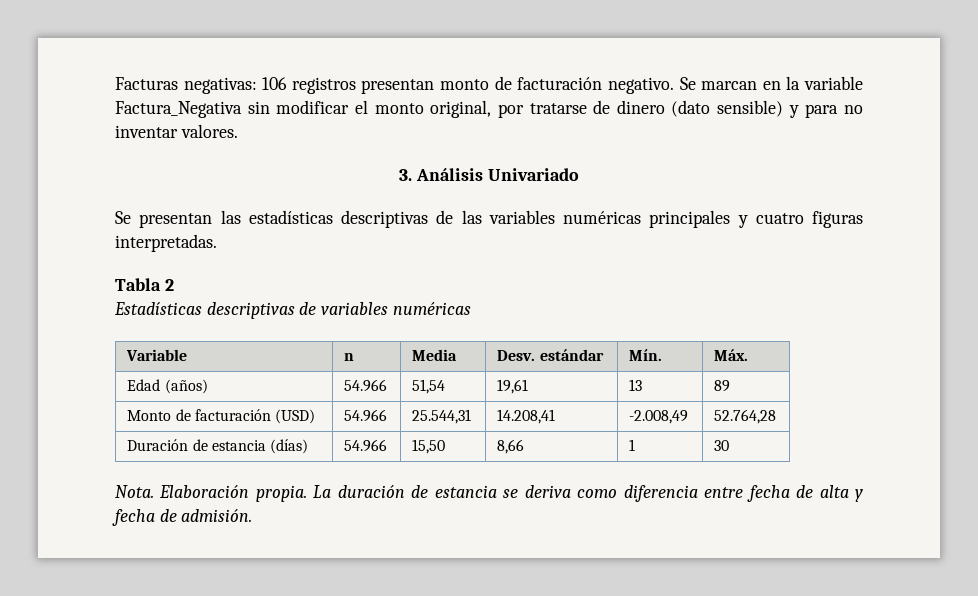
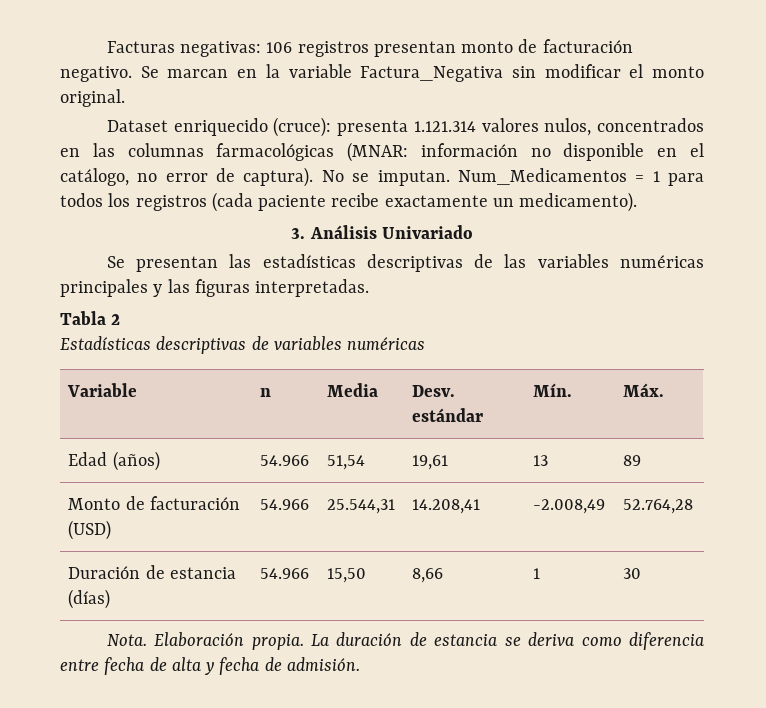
- Se marcan en la variable Factura_Negativa sin modificar el monto original, por tratarse de dinero (dato sensible) y para no inventar valores.
+ Se marcan en la variable Factura_Negativa sin modificar el monto original.
+ Dataset enriquecido (cruce): presenta 1.121.314 valores nulos, concentrados en las columnas farmacológicas (MNAR: información no disponible en el catálogo, no error de captura). No se imputan. Num_Medicamentos = 1 para todos los registros (cada paciente recibe exactamente un medicamento).
- Se presentan las estadísticas descriptivas de las variables numéricas principales y cuatro figuras interpretadas.
+ Se presentan las estadísticas descriptivas de las variables numéricas principales y las figuras interpretadas.

